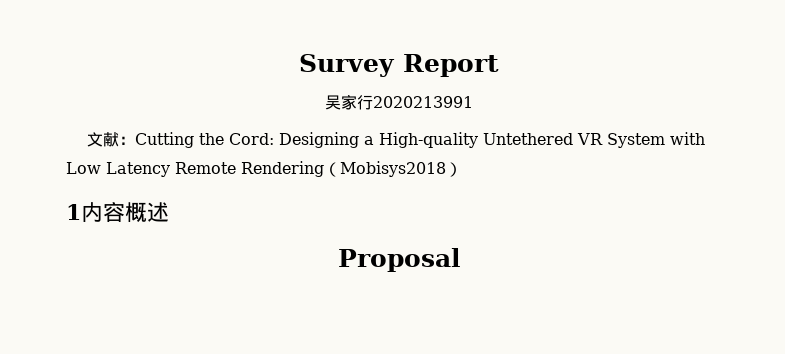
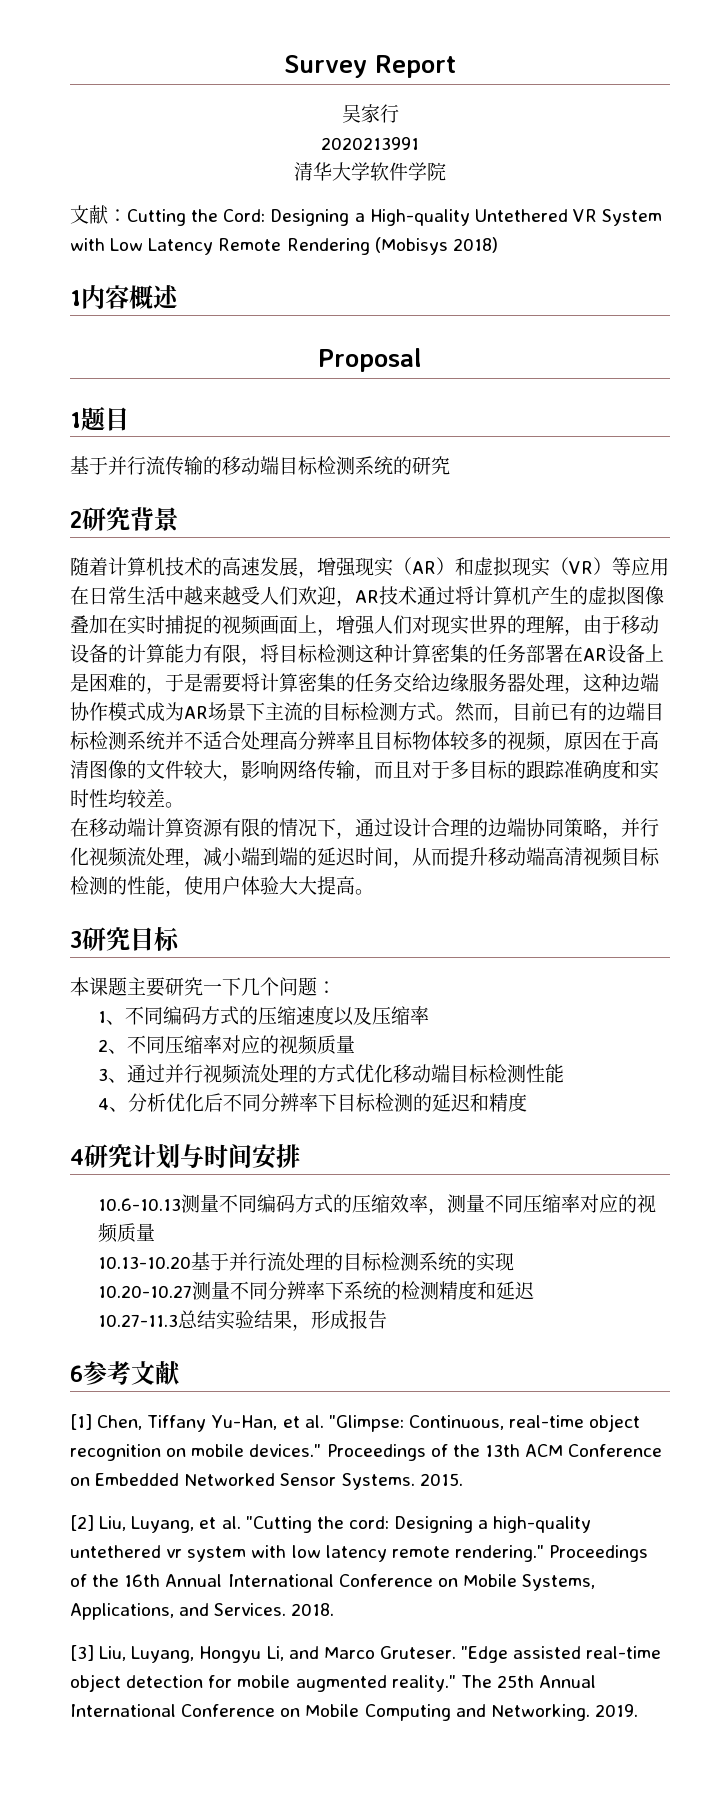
- 吴家行2020213991
+ 吴家行
+ 2020213991
+ 清华大学软件学院
- 文献：Cutting the Cord: Designing a High-quality Untethered VR System with Low Latency Remote Rendering（Mobisys2018）
+ 文献：Cutting the Cord: Designing a High-quality Untethered VR System with Low Latency Remote Rendering (Mobisys 2018)
+ 1题目
+ 基于并行流传输的移动端目标检测系统的研究
+ 2研究背景
+ 随着计算机技术的高速发展，增强现实（AR）和虚拟现实（VR）等应用在日常生活中越来越受人们欢迎，AR技术通过将计算机产生的虚拟图像叠加在实时捕捉的视频画面上，增强人们对现实世界的理解，由于移动设备的计算能力有限，将目标检测这种计算密集的任务部署在AR设备上是困难的，于是需要将计算密集的任务交给边缘服务器处理，这种边端协作模式成为AR场景下主流的目标检测方式。然而，目前已有的边端目标检测系统并不适合处理高分辨率且目标物体较多的视频，原因在于高清图像的文件较大，影响网络传输，而且对于多目标的跟踪准确度和实时性均较差。
+ 在移动端计算资源有限的情况下，通过设计合理的边端协同策略，并行化视频流处理，减小端到端的延迟时间，从而提升移动端高清视频目标检测的性能，使用户体验大大提高。
+ 3研究目标
+ 本课题主要研究一下几个问题：
+ 1、不同编码方式的压缩速度以及压缩率
+ 2、不同压缩率对应的视频质量
+ 3、通过并行视频流处理的方式优化移动端目标检测性能
+ 4、分析优化后不同分辨率下目标检测的延迟和精度
+ 4研究计划与时间安排
+ 10.6-10.13测量不同编码方式的压缩效率，测量不同压缩率对应的视频质量
+ 10.13-10.20基于并行流处理的目标检测系统的实现
+ 10.20-10.27测量不同分辨率下系统的检测精度和延迟
+ 10.27-11.3总结实验结果，形成报告
+ 6参考文献
+ [1] Chen, Tiffany Yu-Han, et al. "Glimpse: Continuous, real-time object recognition on mobile devices." Proceedings of the 13th ACM Conference on Embedded Networked Sensor Systems. 2015.
+ [2] Liu, Luyang, et al. "Cutting the cord: Designing a high-quality untethered vr system with low latency remote rendering." Proceedings of the 16th Annual International Conference on Mobile Systems, Applications, and Services. 2018.
+ [3] Liu, Luyang, Hongyu Li, and Marco Gruteser. "Edge assisted real-time object detection for mobile augmented reality." The 25th Annual International Conference on Mobile Computing and Networking. 2019.

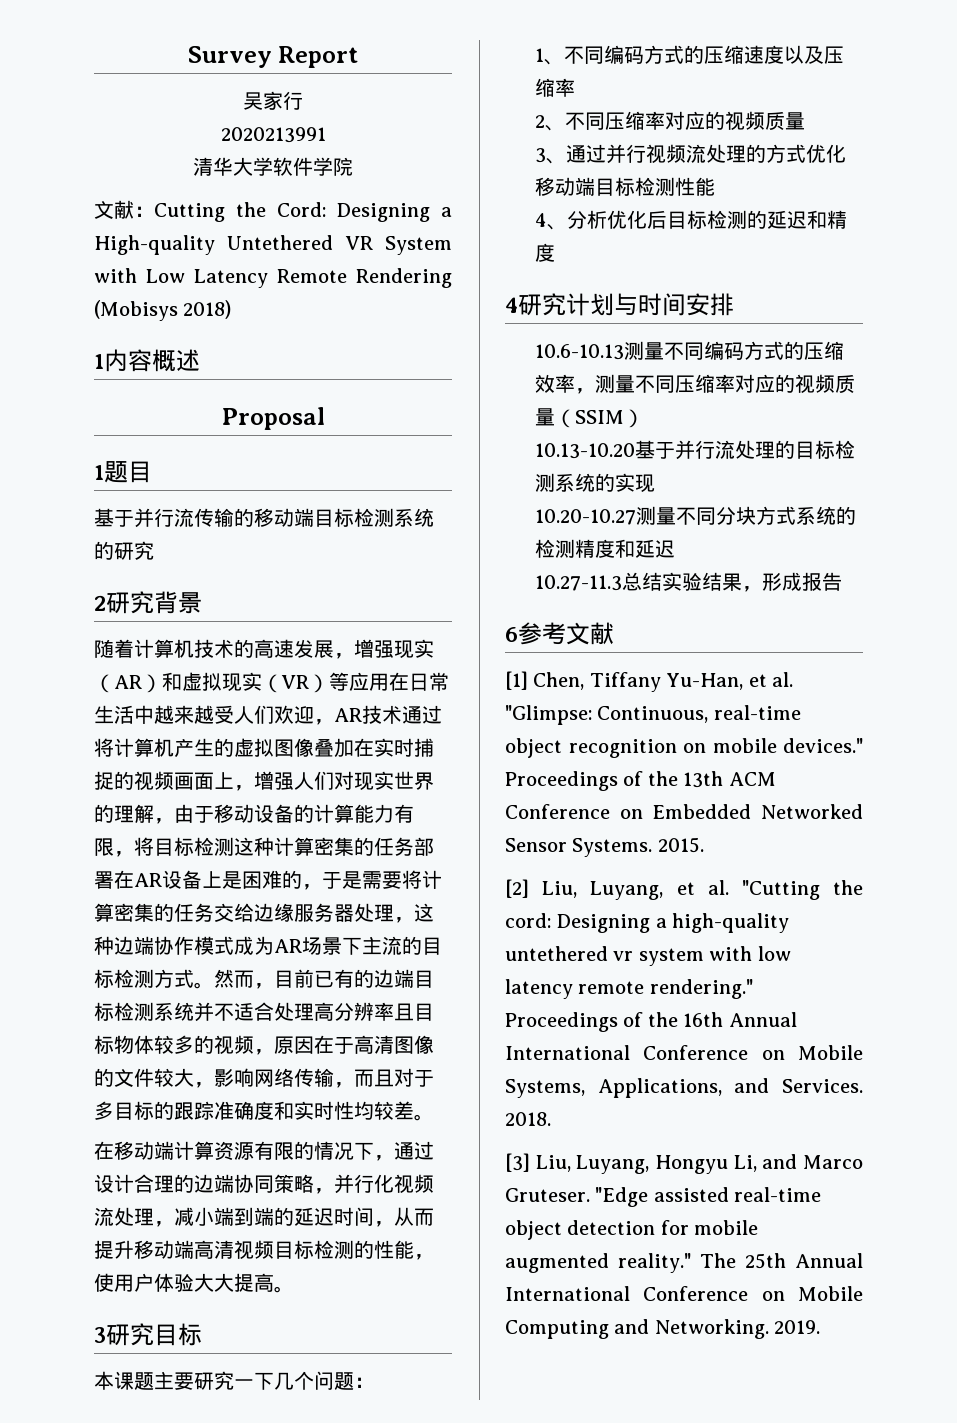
- 4、分析优化后不同分辨率下目标检测的延迟和精度
+ 4、分析优化后目标检测的延迟和精度
- 10.6-10.13测量不同编码方式的压缩效率，测量不同压缩率对应的视频质量
+ 10.6-10.13测量不同编码方式的压缩效率，测量不同压缩率对应的视频质量（SSIM）
- 10.20-10.27测量不同分辨率下系统的检测精度和延迟
+ 10.20-10.27测量不同分块方式系统的检测精度和延迟

